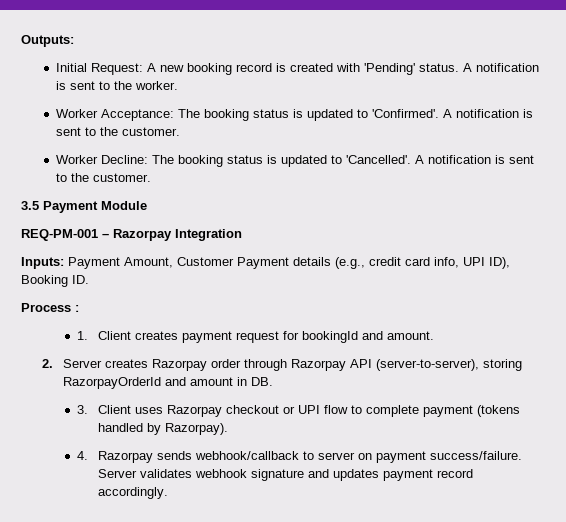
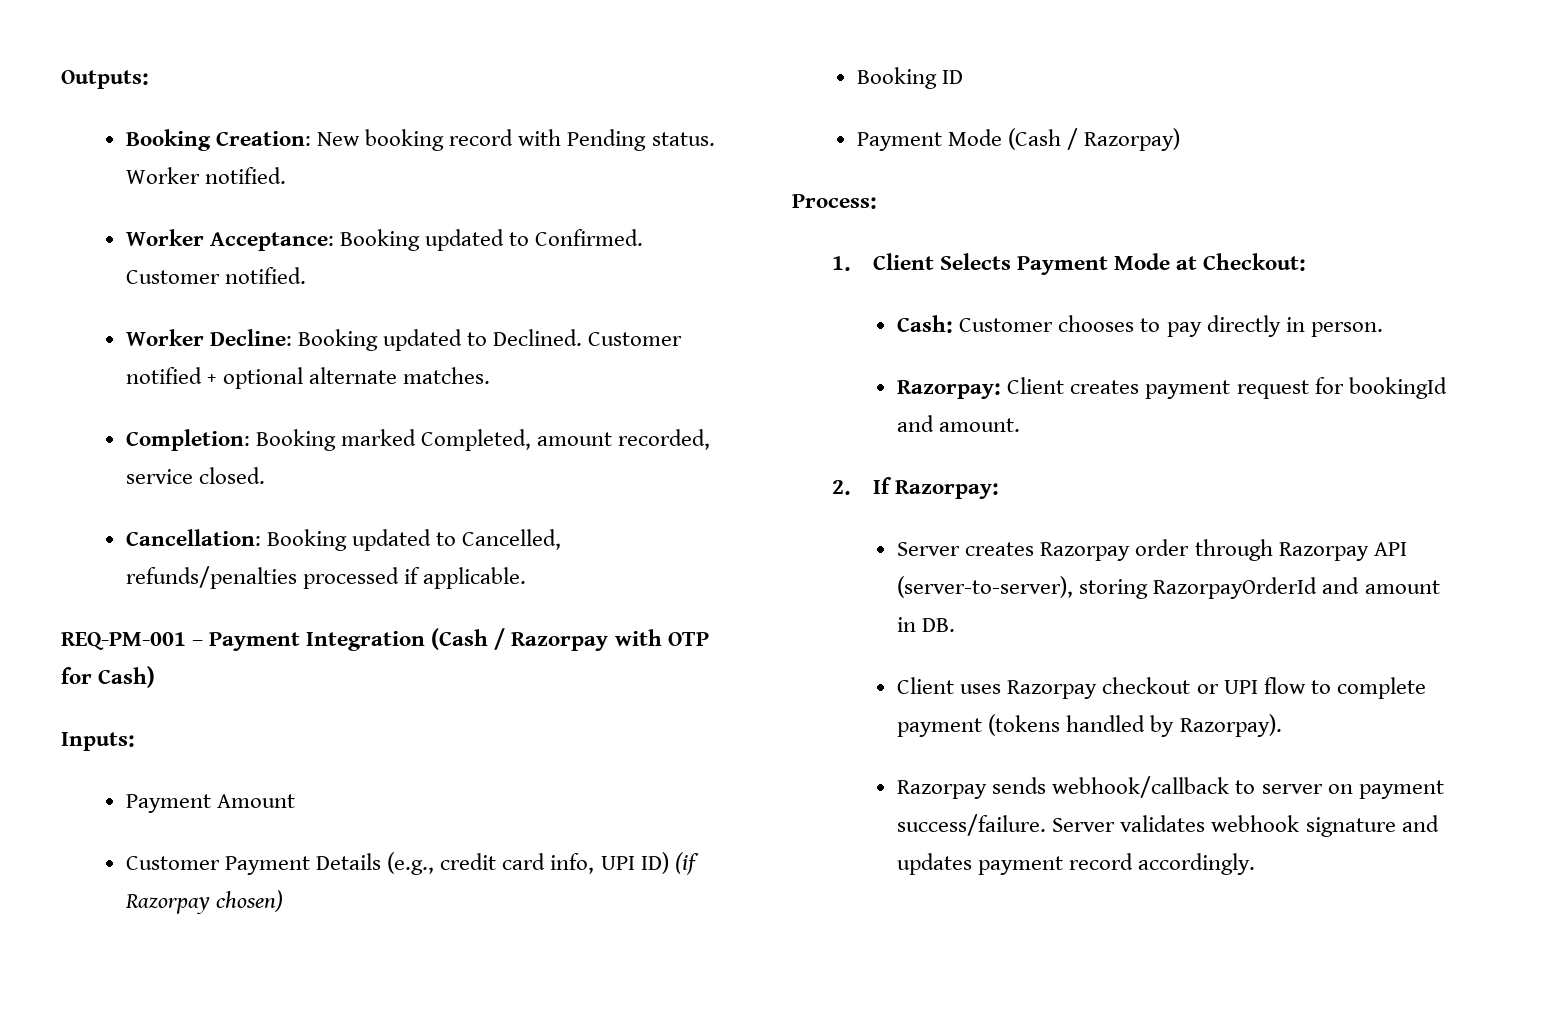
- Initial Request: A new booking record is created with 'Pending' status. A notification is sent to the worker.
- Worker Acceptance: The booking status is updated to 'Confirmed'. A notification is sent to the customer.
- Worker Decline: The booking status is updated to 'Cancelled'. A notification is sent to the customer.
- 3.5 Payment Module
- REQ-PM-001 – Razorpay Integration
+ Booking Creation: New booking record with Pending status. Worker notified.
+ Worker Acceptance: Booking updated to Confirmed. Customer notified.
+ Worker Decline: Booking updated to Declined. Customer notified + optional alternate matches.
+ Completion: Booking marked Completed, amount recorded, service closed.
+ Cancellation: Booking updated to Cancelled, refunds/penalties processed if applicable.
+ REQ-PM-001 – Payment Integration (Cash / Razorpay with OTP for Cash)
- Inputs: Payment Amount, Customer Payment details (e.g., credit card info, UPI ID), Booking ID.
- Process :
- 1. Client creates payment request for bookingId and amount.
+ Inputs:
+ Payment Amount
+ Customer Payment Details (e.g., credit card info, UPI ID) (if Razorpay chosen)
+ Booking ID
+ Payment Mode (Cash / Razorpay)
+ Process:
+ 1. Client Selects Payment Mode at Checkout:
+ Cash: Customer chooses to pay directly in person.
+ Razorpay: Client creates payment request for bookingId and amount.
- 2. Server creates Razorpay order through Razorpay API (server-to-server), storing RazorpayOrderId and amount in DB.
+ 2. If Razorpay:
+ Server creates Razorpay order through Razorpay API (server-to-server), storing RazorpayOrderId and amount in DB.
- 3. Client uses Razorpay checkout or UPI flow to complete payment (tokens handled by Razorpay).
+ Client uses Razorpay checkout or UPI flow to complete payment (tokens handled by Razorpay).
- 4. Razorpay sends webhook/callback to server on payment success/failure.
+ Razorpay sends webhook/callback to server on payment success/failure.

